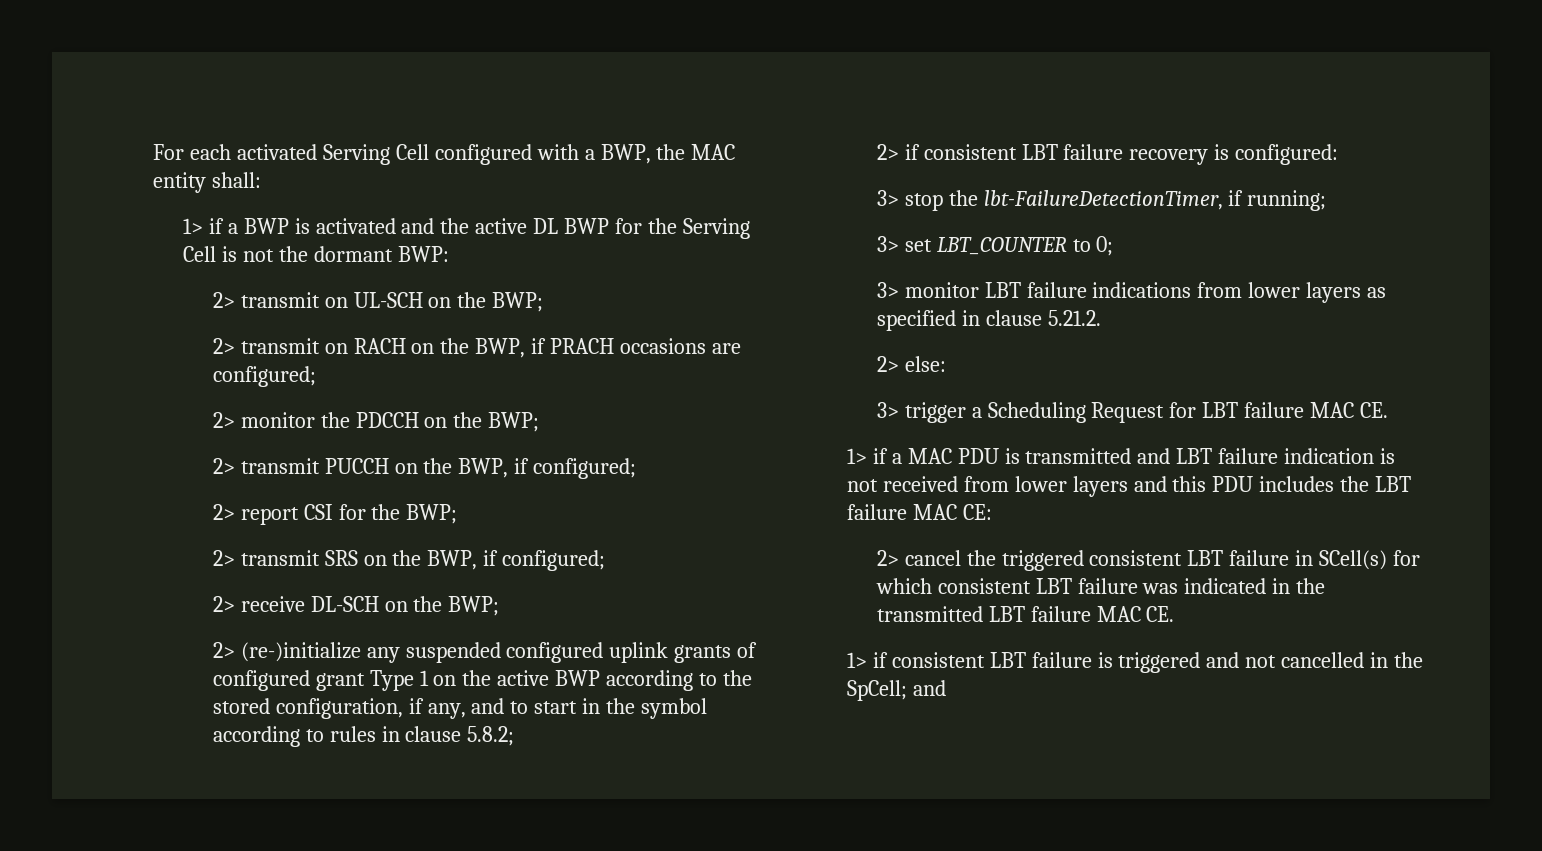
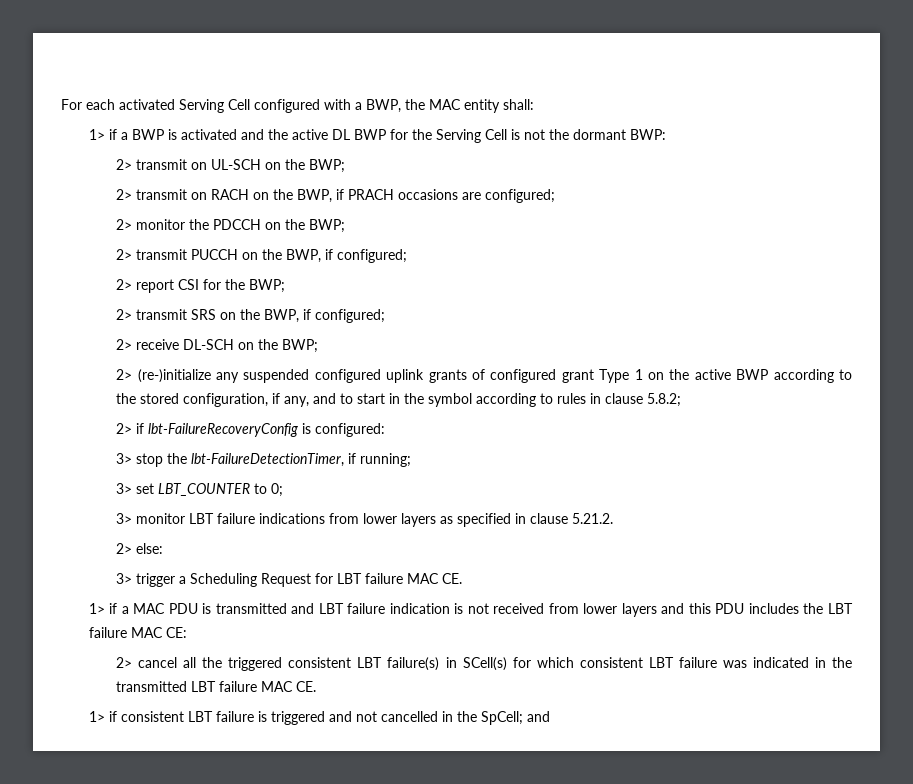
- 2> if consistent LBT failure recovery is configured:
+ 2> if lbt-FailureRecoveryConfig is configured:
- 2> cancel the triggered consistent LBT failure in SCell(s) for which consistent LBT failure was indicated in the transmitted LBT failure MAC CE.
+ 2> cancel all the triggered consistent LBT failure(s) in SCell(s) for which consistent LBT failure was indicated in the transmitted LBT failure MAC CE.

